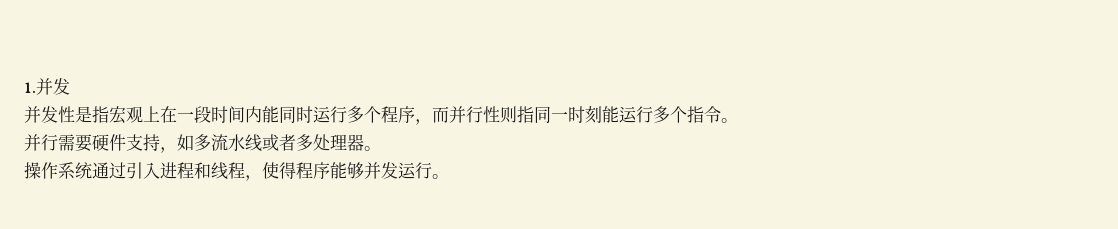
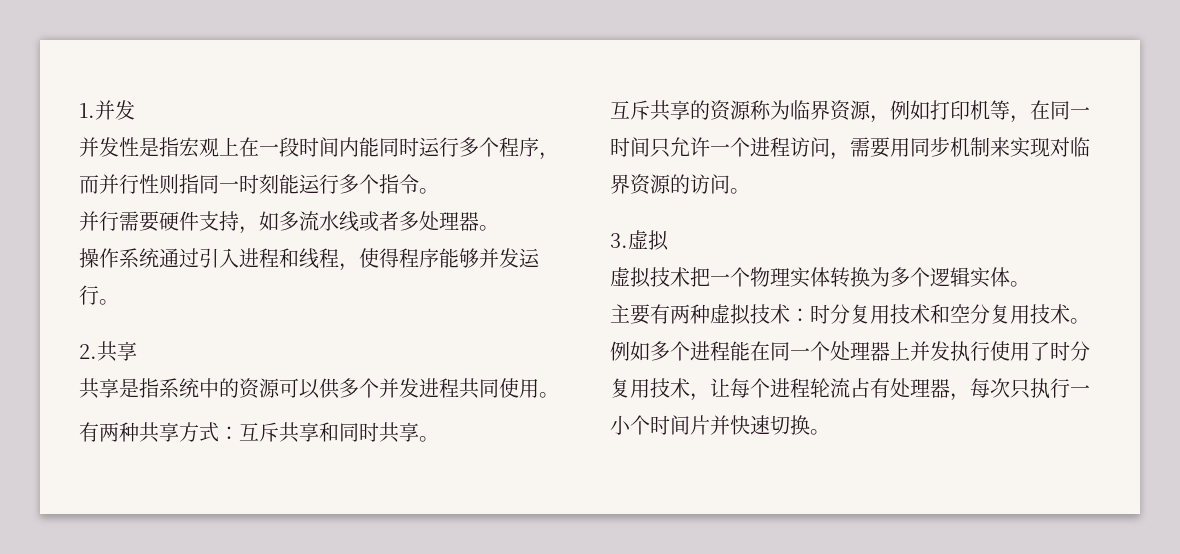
+ 2.共享
+ 共享是指系统中的资源可以供多个并发进程共同使用。
+ 有两种共享方式：互斥共享和同时共享。
+ 互斥共享的资源称为临界资源，例如打印机等，在同一时间只允许一个进程访问，需要用同步机制来实现对临界资源的访问。
+ 3.虚拟
+ 虚拟技术把一个物理实体转换为多个逻辑实体。
+ 主要有两种虚拟技术：时分复用技术和空分复用技术。例如多个进程能在同一个处理器上并发执行使用了时分复用技术，让每个进程轮流占有处理器，每次只执行一小个时间片并快速切换。

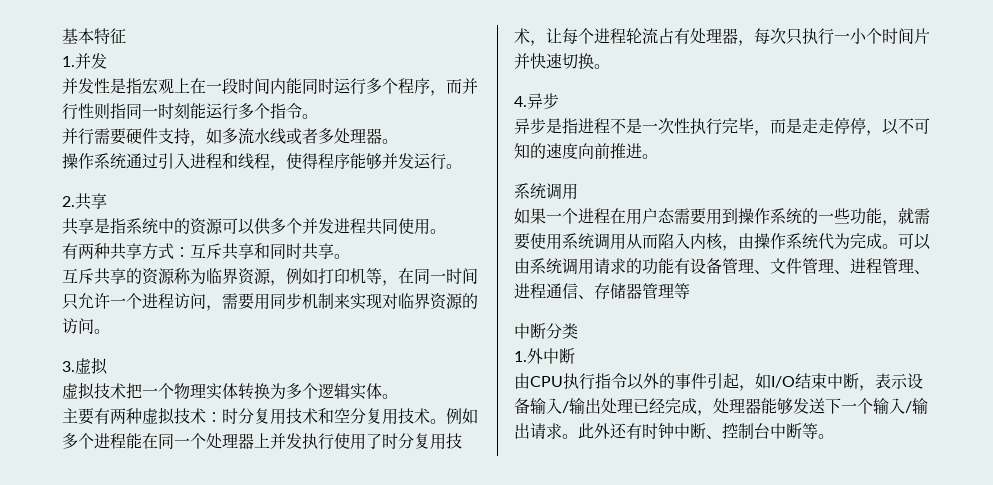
+ 基本特征
+ 4.异步
+ 异步是指进程不是一次性执行完毕，而是走走停停，以不可知的速度向前推进。
+ 系统调用
+ 如果一个进程在用户态需要用到操作系统的一些功能，就需要使用系统调用从而陷入内核，由操作系统代为完成。可以由系统调用请求的功能有设备管理、文件管理、进程管理、进程通信、存储器管理等
+ 中断分类
+ 1.外中断
+ 由CPU执行指令以外的事件引起，如I/O结束中断，表示设备输入/输出处理已经完成，处理器能够发送下一个输入/输出请求。此外还有时钟中断、控制台中断等。

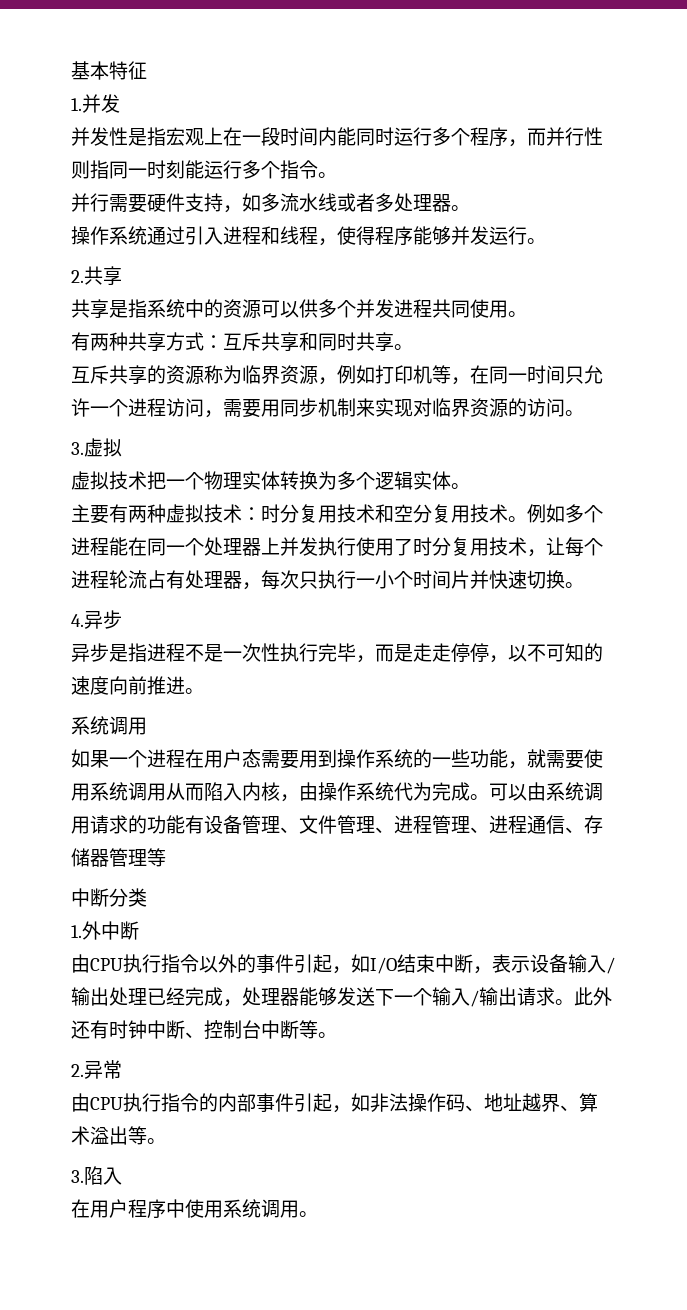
+ 2.异常
+ 由CPU执行指令的内部事件引起，如非法操作码、地址越界、算术溢出等。
+ 3.陷入
+ 在用户程序中使用系统调用。

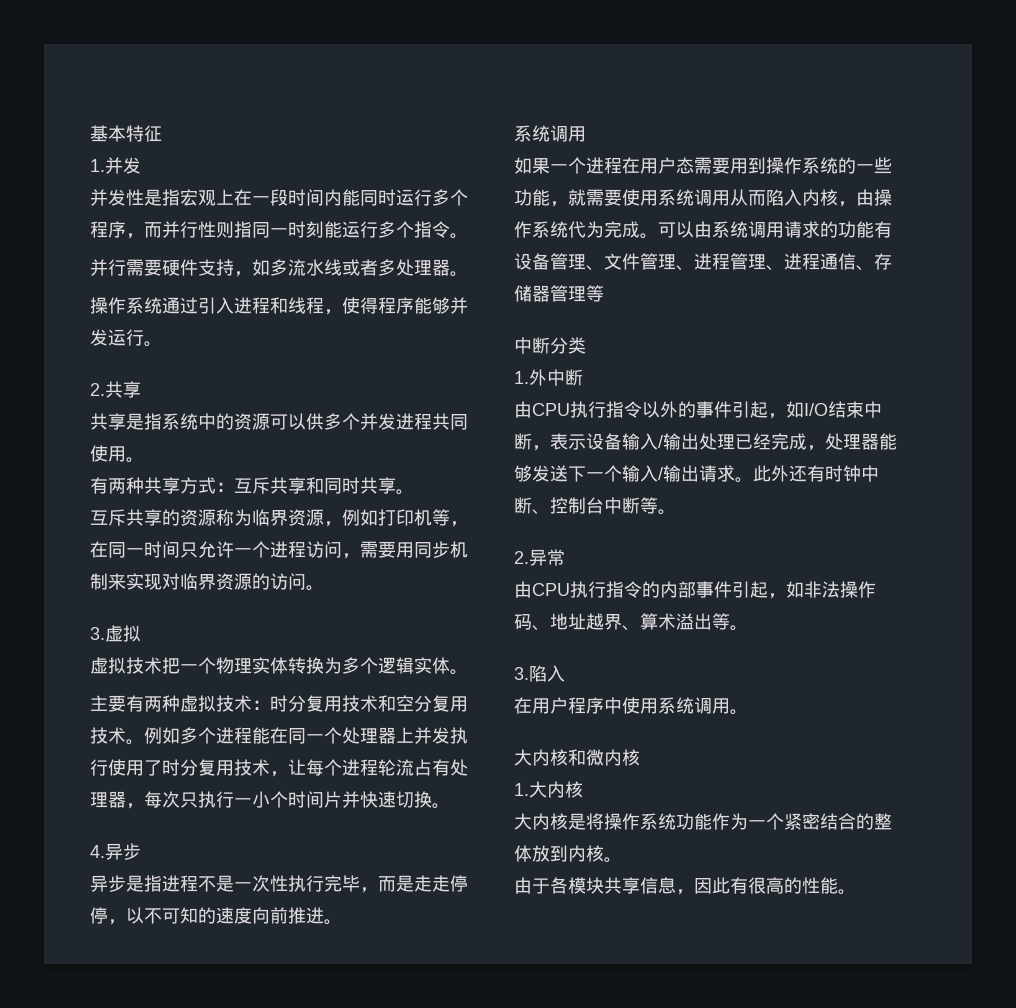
+ 大内核和微内核
+ 1.大内核
+ 大内核是将操作系统功能作为一个紧密结合的整体放到内核。
+ 由于各模块共享信息，因此有很高的性能。

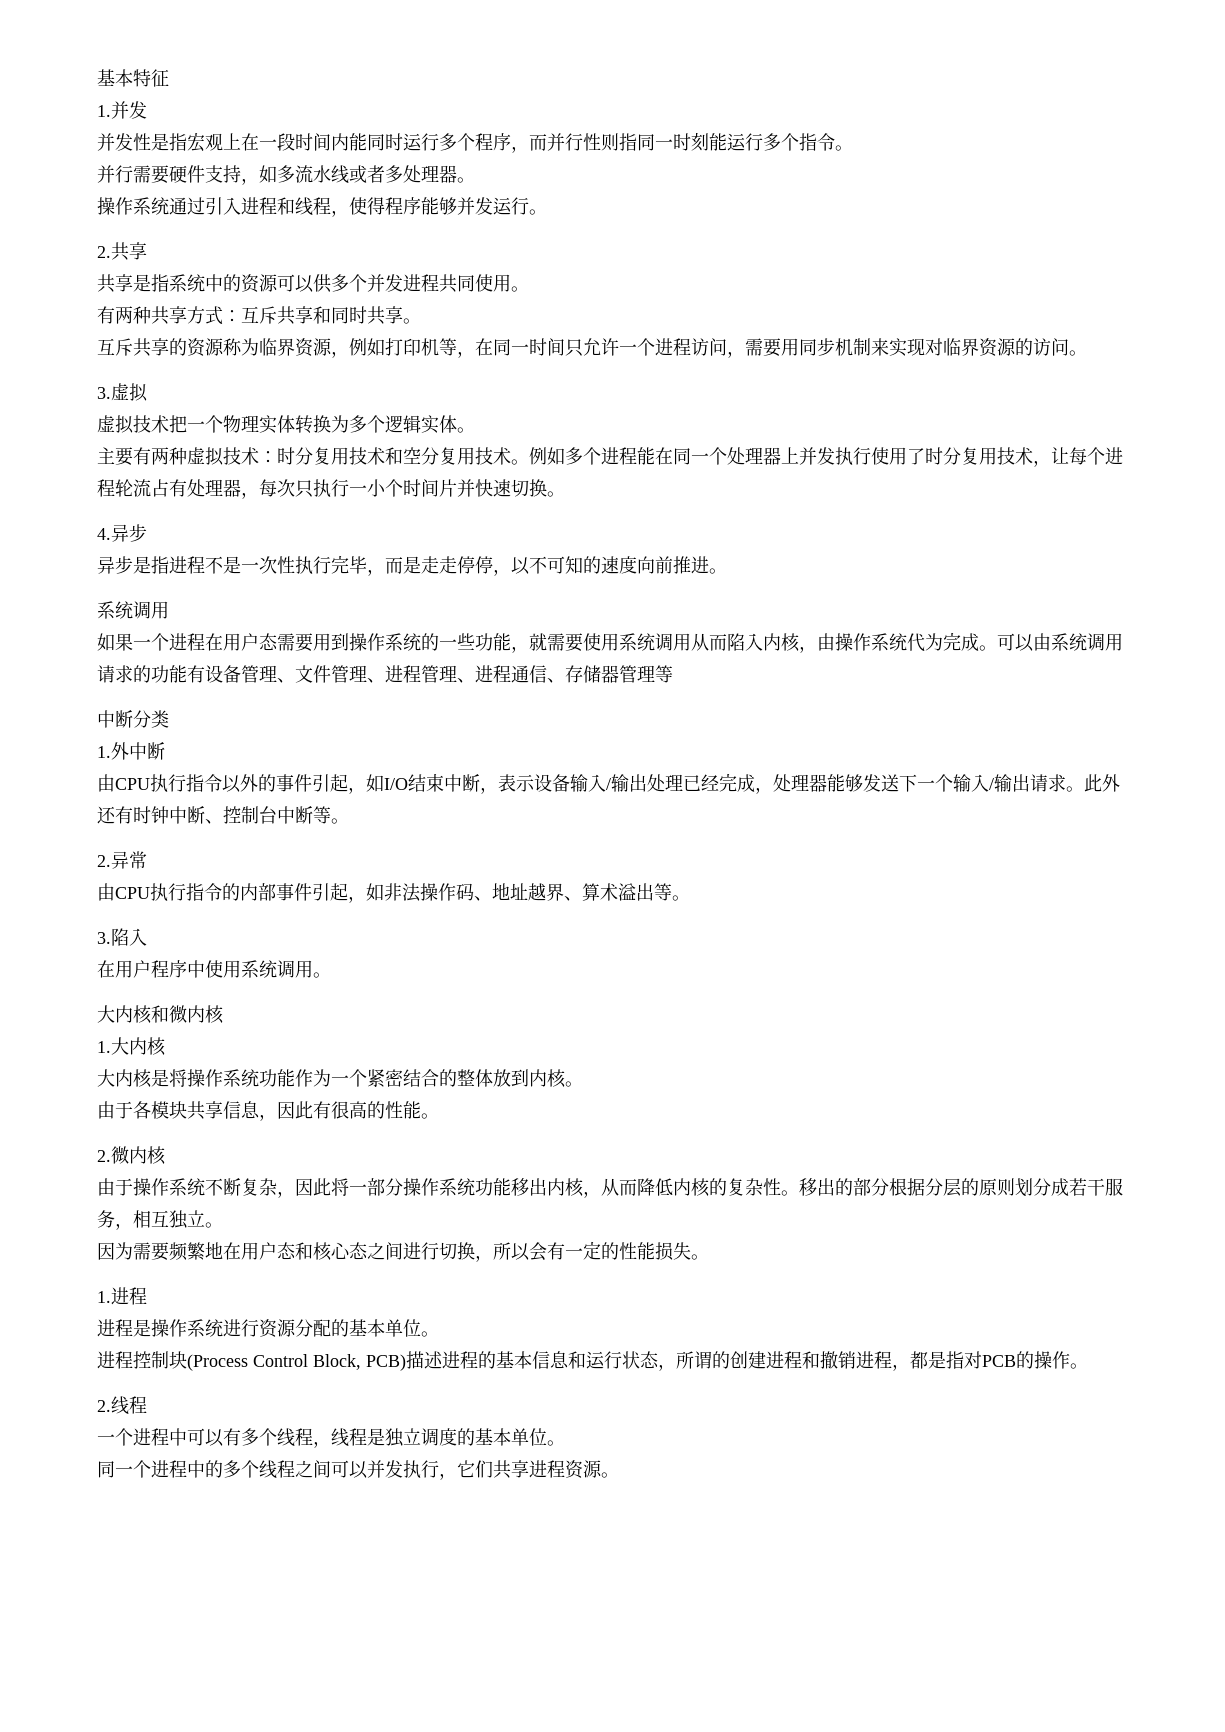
+ 2.微内核
+ 由于操作系统不断复杂，因此将一部分操作系统功能移出内核，从而降低内核的复杂性。移出的部分根据分层的原则划分成若干服务，相互独立。
+ 因为需要频繁地在用户态和核心态之间进行切换，所以会有一定的性能损失。
+ 1.进程
+ 进程是操作系统进行资源分配的基本单位。
+ 进程控制块(Process Control Block, PCB)描述进程的基本信息和运行状态，所谓的创建进程和撤销进程，都是指对PCB的操作。
+ 2.线程
+ 一个进程中可以有多个线程，线程是独立调度的基本单位。
+ 同一个进程中的多个线程之间可以并发执行，它们共享进程资源。

